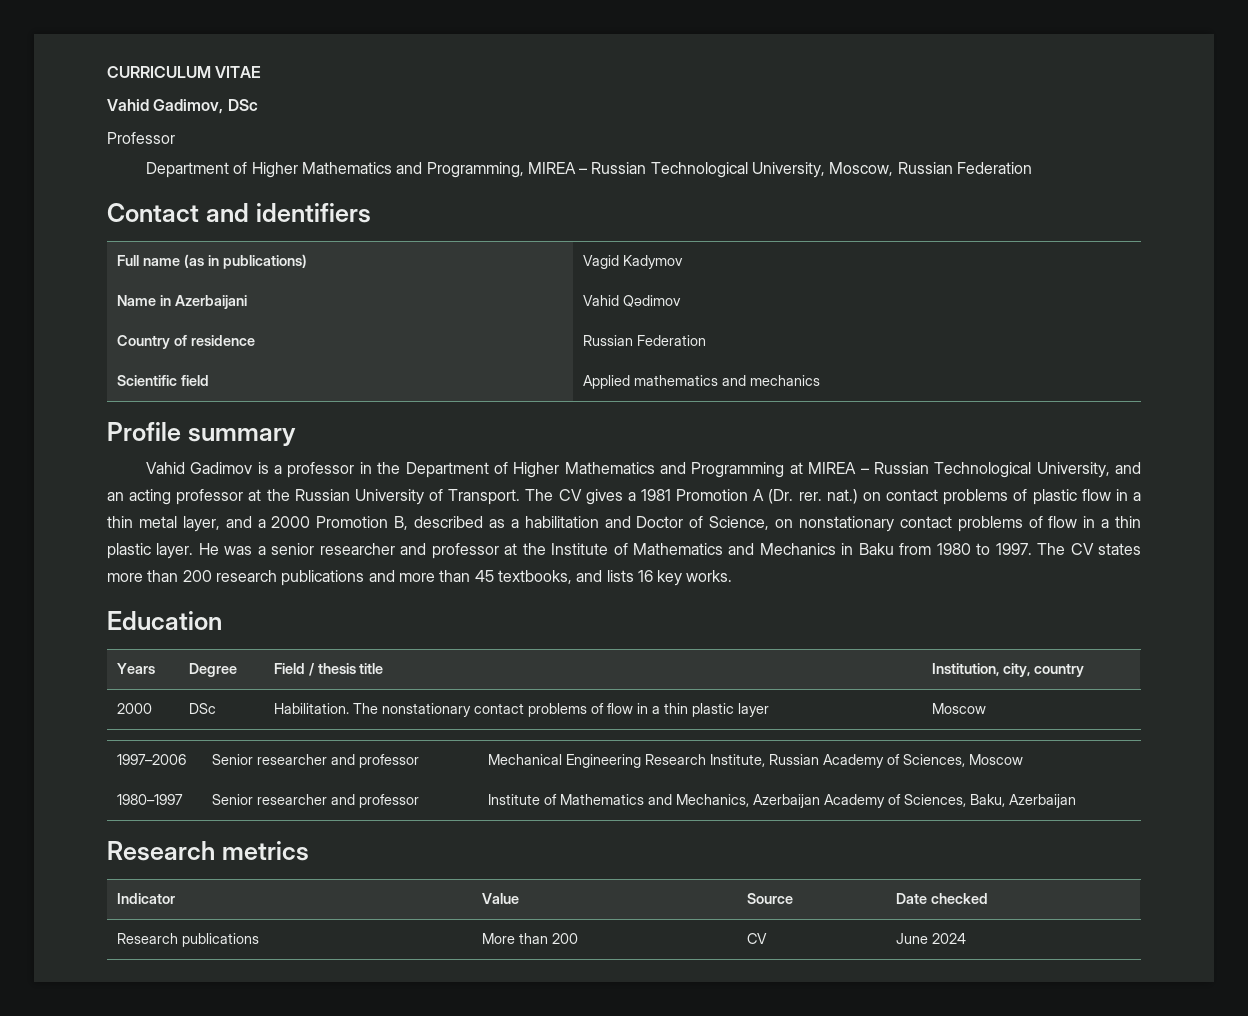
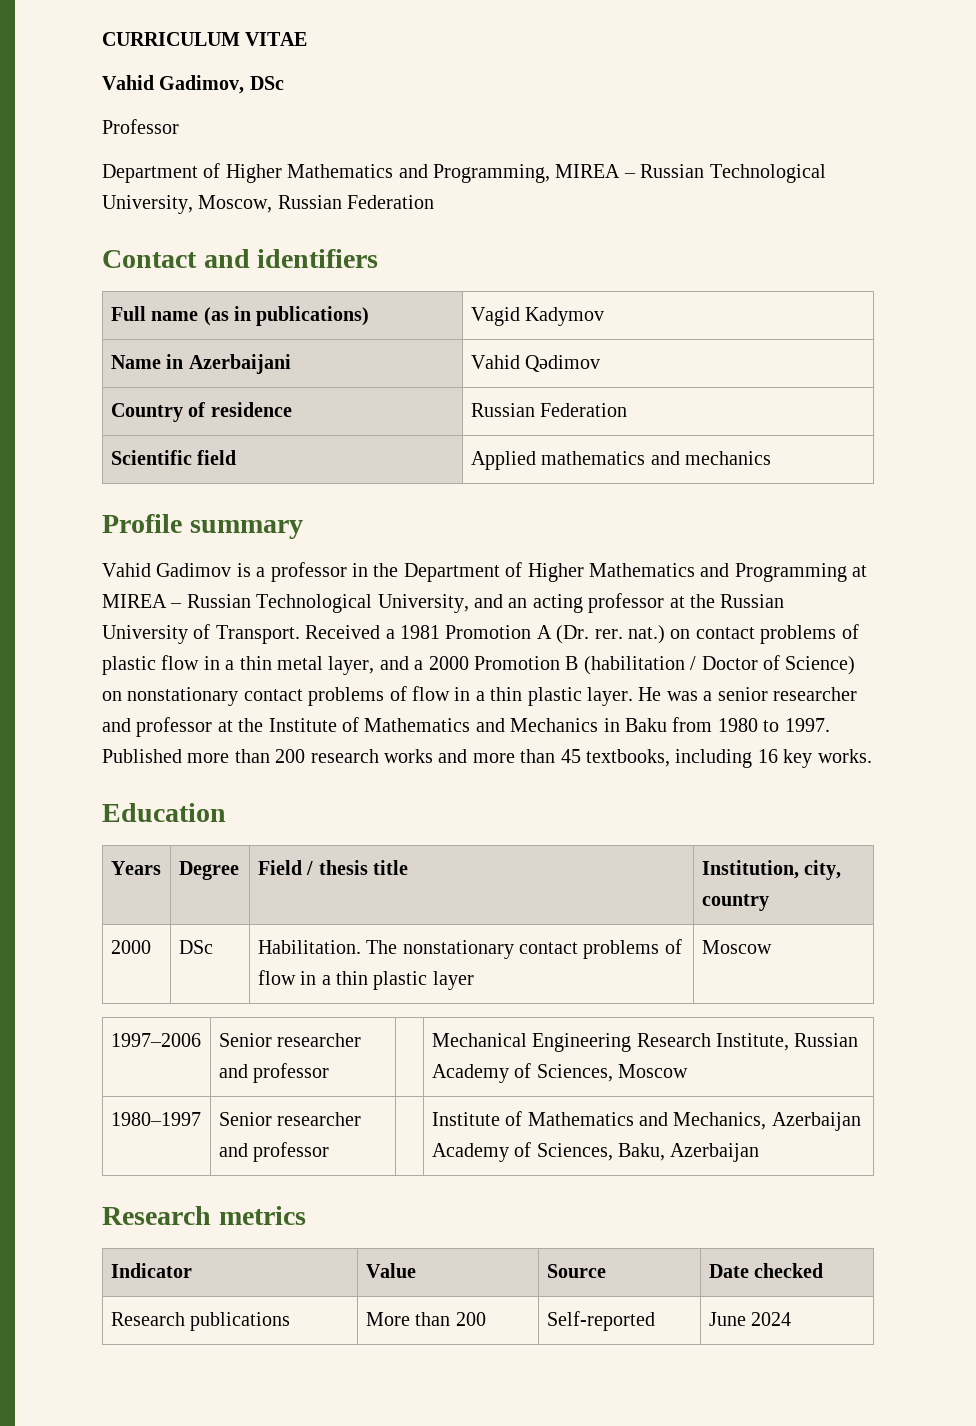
- The CV gives a 1981 Promotion A (Dr. rer. nat.) on contact problems of plastic flow in a thin metal layer, and a 2000 Promotion B, described as a habilitation and Doctor of Science, on nonstationary contact problems of flow in a thin plastic layer.
+ Received a 1981 Promotion A (Dr. rer. nat.) on contact problems of plastic flow in a thin metal layer, and a 2000 Promotion B (habilitation / Doctor of Science) on nonstationary contact problems of flow in a thin plastic layer.
- The CV states more than 200 research publications and more than 45 textbooks, and lists 16 key works.
+ Published more than 200 research works and more than 45 textbooks, including 16 key works.
- Research publications | More than 200 | CV | June 2024
+ Research publications | More than 200 | Self-reported | June 2024

